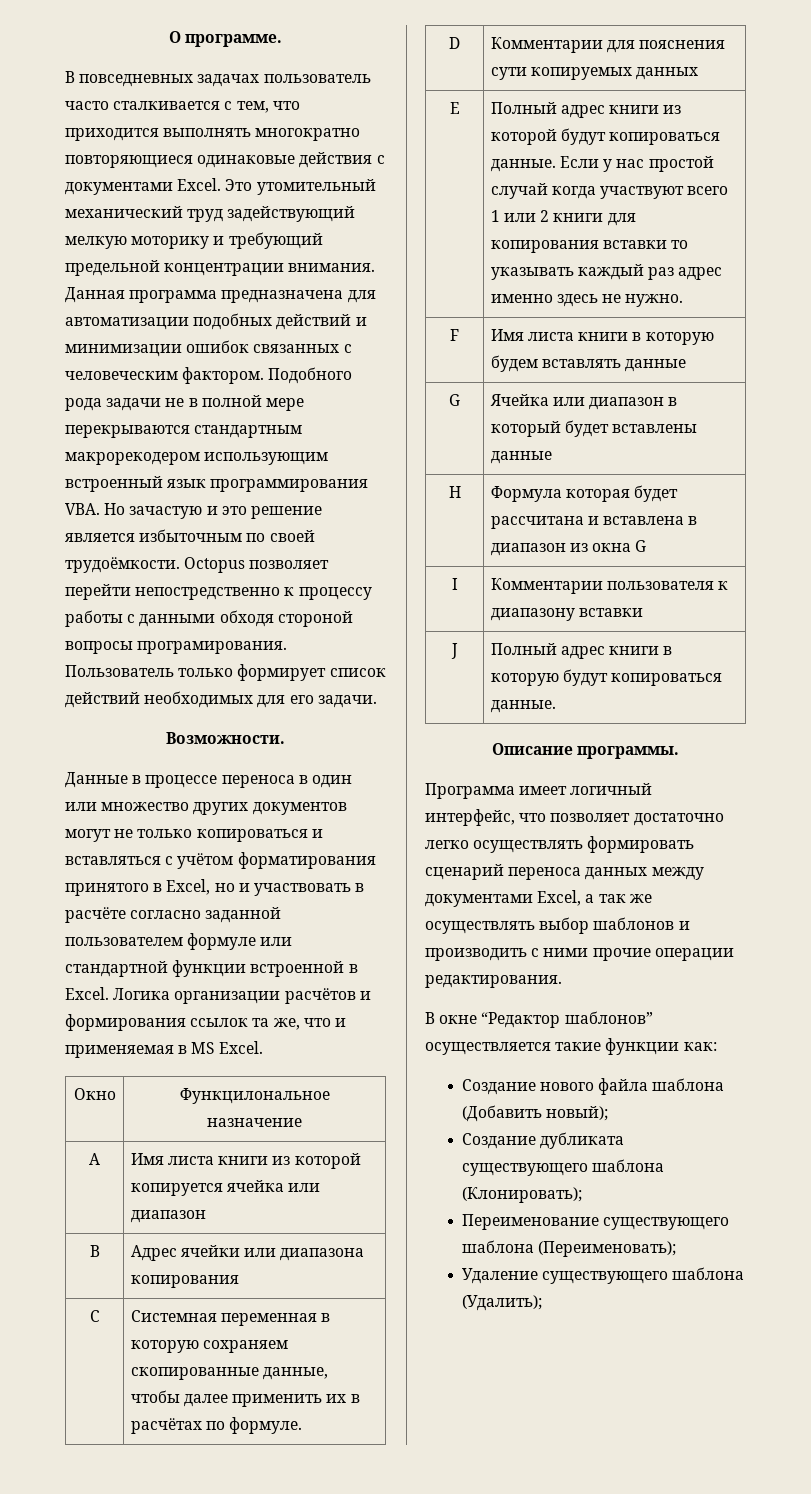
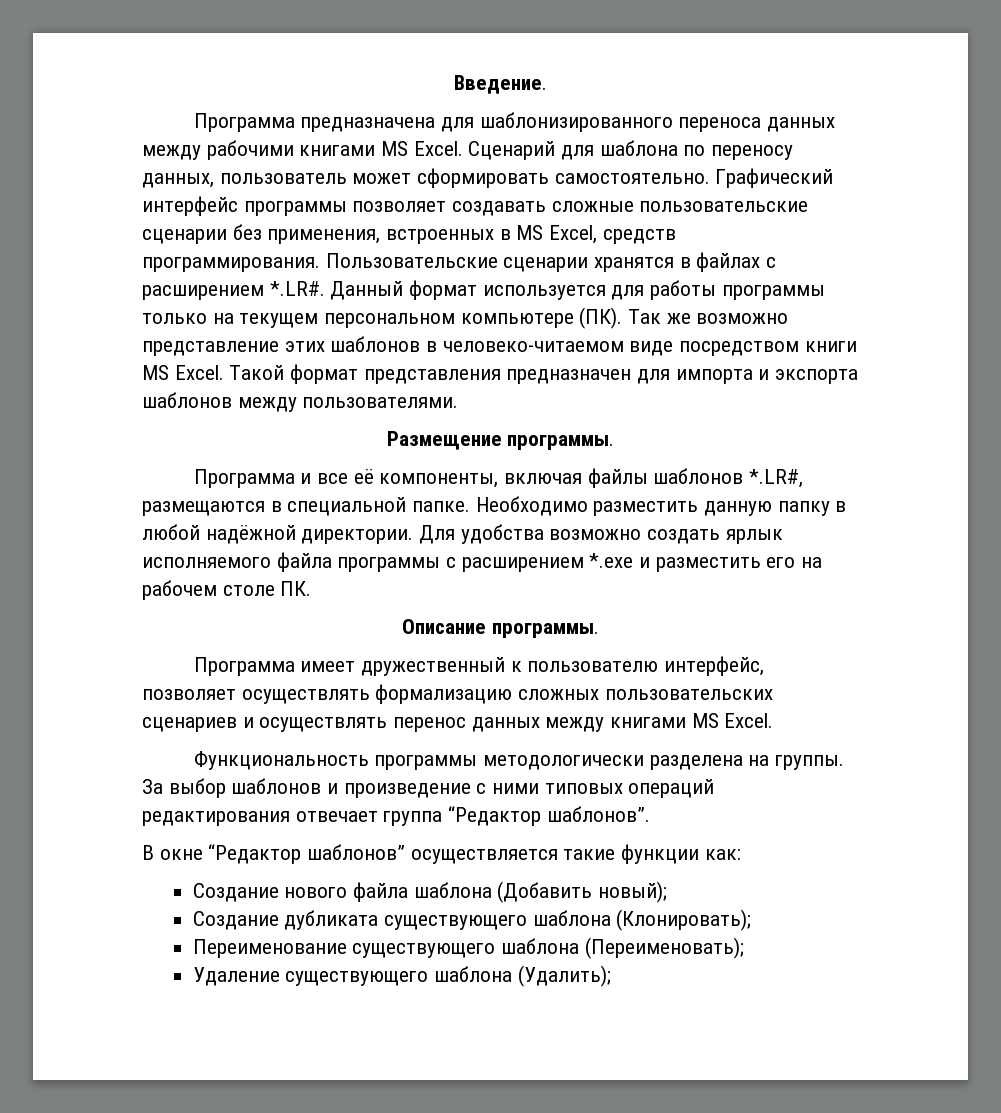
- О программе.
- В повседневных задачах пользователь часто сталкивается с тем, что приходится выполнять многократно повторяющиеся одинаковые действия с документами Excel. Это утомительный механический труд задействующий мелкую моторику и требующий предельной концентрации внимания. Данная программа предназначена для автоматизации подобных действий и минимизации ошибок связанных с человеческим фактором. Подобного рода задачи не в полной мере перекрываются стандартным макрорекодером использующим встроенный язык программирования VBA. Но зачастую и это решение является избыточным по своей трудоёмкости. Octopus позволяет перейти непостредственно к процессу работы с данными обходя стороной вопросы програмирования. Пользователь только формирует список действий необходимых для его задачи.
- Возможности.
- Данные в процессе переноса в один или множество других документов могут не только копироваться и вставляться с учётом форматирования принятого в Excel, но и участвовать в расчёте согласно заданной пользователем формуле или стандартной функции встроенной в Excel. Логика организации расчётов и формирования ссылок та же, что и применяемая в MS Excel.
- Окно | Функцилональное назначение
- A | Имя листа книги из которой копируется ячейка или диапазон
- B | Адрес ячейки или диапазона копирования
- C | Системная переменная в которую сохраняем скопированные данные, чтобы далее применить их в расчётах по формуле.
- D | Комментарии для пояснения сути копируемых данных
- E | Полный адрес книги из которой будут копироваться данные. Если у нас простой случай когда участвуют всего 1 или 2 книги для копирования вставки то указывать каждый раз адрес именно здесь не нужно.
- F | Имя листа книги в которую будем вставлять данные
- G | Ячейка или диапазон в который будет вставлены данные
- H | Формула которая будет рассчитана и вставлена в диапазон из окна G
- I | Комментарии пользователя к диапазону вставки
- J | Полный адрес книги в которую будут копироваться данные.
+ Введение.
+ Программа предназначена для шаблонизированного переноса данных между рабочими книгами MS Excel. Сценарий для шаблона по переносу данных, пользователь может сформировать самостоятельно. Графический интерфейс программы позволяет создавать сложные пользовательские сценарии без применения, встроенных в MS Excel, средств программирования. Пользовательские сценарии хранятся в файлах с расширением *.LR#. Данный формат используется для работы программы только на текущем персональном компьютере (ПК). Так же возможно представление этих шаблонов в человеко-читаемом виде посредством книги MS Excel. Такой формат представления предназначен для импорта и экспорта шаблонов между пользователями.
+ Размещение программы.
+ Программа и все её компоненты, включая файлы шаблонов *.LR#, размещаются в специальной папке. Необходимо разместить данную папку в любой надёжной директории. Для удобства возможно создать ярлык исполняемого файла программы с расширением *.exe и разместить его на рабочем столе ПК.
  Описание программы.
- Программа имеет логичный интерфейс, что позволяет достаточно легко осуществлять формировать сценарий переноса данных между документами Excel, а так же осуществлять выбор шаблонов и производить с ними прочие операции редактирования.
+ Программа имеет дружественный к пользователю интерфейс, позволяет осуществлять формализацию сложных пользовательских сценариев и осуществлять перенос данных между книгами MS Excel.
+ Функциональность программы методологически разделена на группы. За выбор шаблонов и произведение с ними типовых операций редактирования отвечает группа “Редактор шаблонов”.

